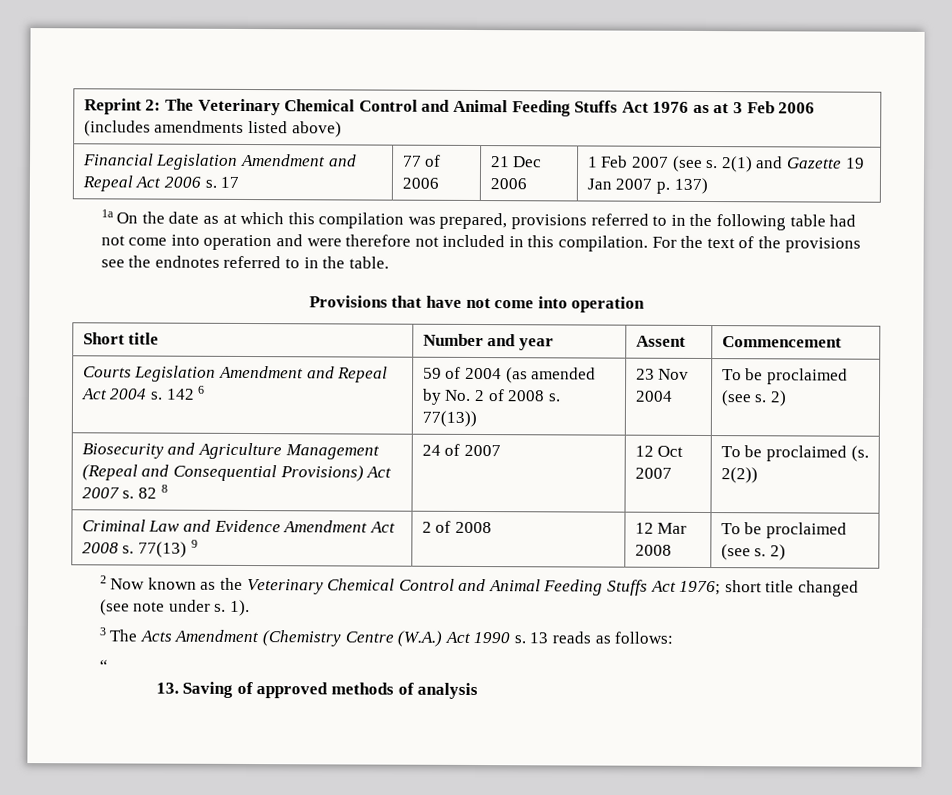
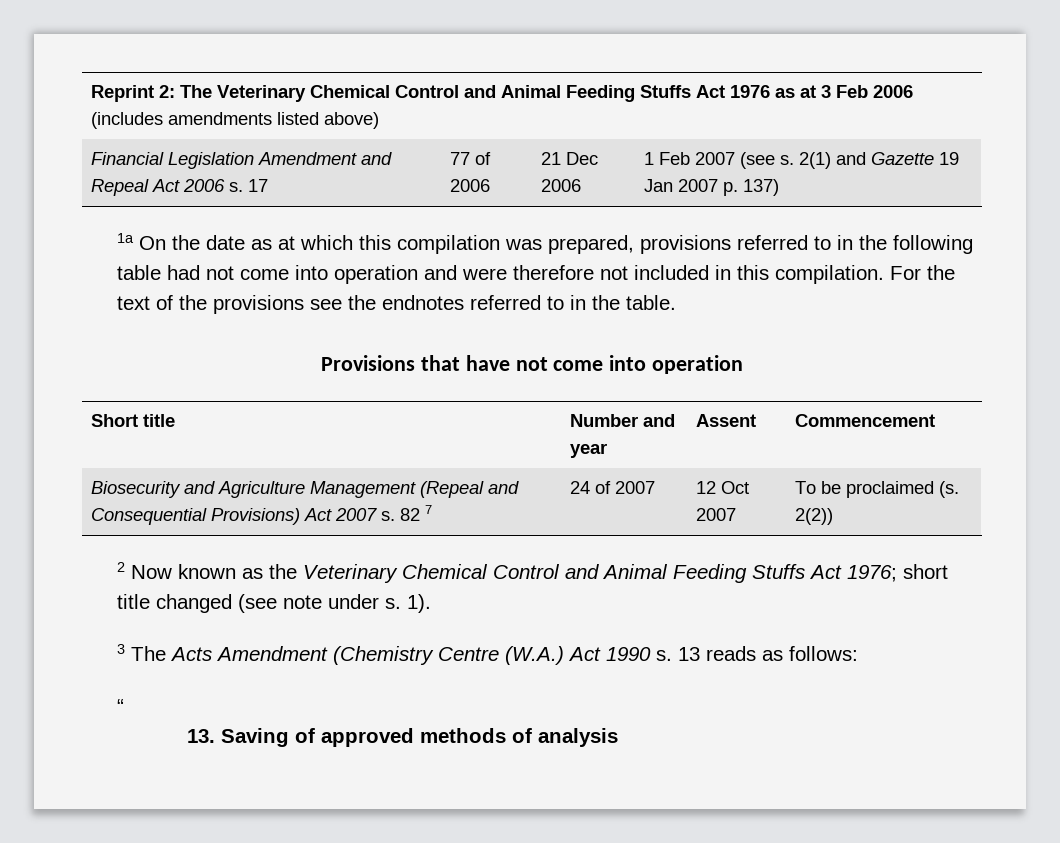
- Courts Legislation Amendment and Repeal Act 2004 s. 142 6 | 59 of 2004 (as amended by No. 2 of 2008 s. 77(13)) | 23 Nov 2004 | To be proclaimed (see s. 2)
- Biosecurity and Agriculture Management (Repeal and Consequential Provisions) Act 2007 s. 82 8 | 24 of 2007 | 12 Oct 2007 | To be proclaimed (s. 2(2))
+ Biosecurity and Agriculture Management (Repeal and Consequential Provisions) Act 2007 s. 82 7 | 24 of 2007 | 12 Oct 2007 | To be proclaimed (s. 2(2))
- Criminal Law and Evidence Amendment Act 2008 s. 77(13) 9 | 2 of 2008 | 12 Mar 2008 | To be proclaimed (see s. 2)

